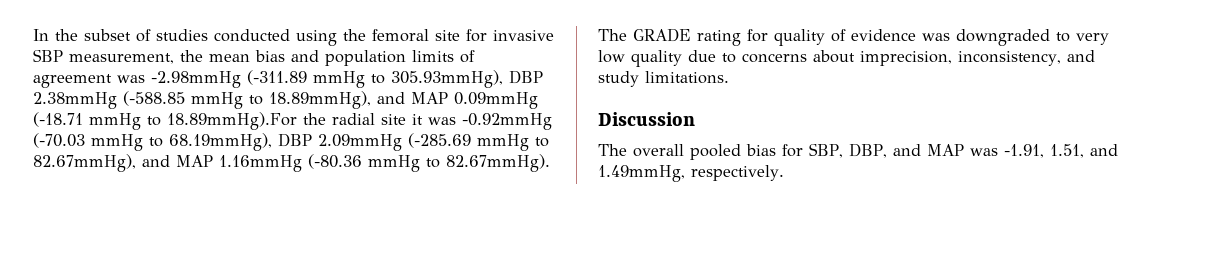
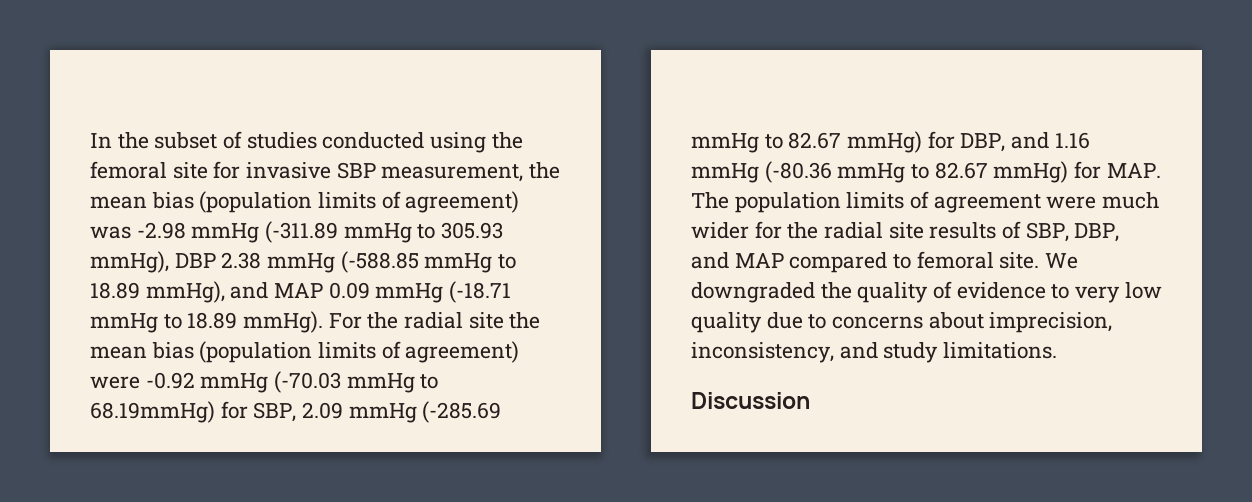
- In the subset of studies conducted using the femoral site for invasive SBP measurement, the mean bias and population limits of agreement was -2.98mmHg (-311.89 mmHg to 305.93mmHg), DBP 2.38mmHg (-588.85 mmHg to 18.89mmHg), and MAP 0.09mmHg (-18.71 mmHg to 18.89mmHg).For the radial site it was -0.92mmHg (-70.03 mmHg to 68.19mmHg), DBP 2.09mmHg (-285.69 mmHg to 82.67mmHg), and MAP 1.16mmHg (-80.36 mmHg to 82.67mmHg). The GRADE rating for quality of evidence was downgraded to very low quality due to concerns about imprecision, inconsistency, and study limitations.
+ In the subset of studies conducted using the femoral site for invasive SBP measurement, the mean bias (population limits of agreement) was -2.98 mmHg (-311.89 mmHg to 305.93 mmHg), DBP 2.38 mmHg (-588.85 mmHg to 18.89 mmHg), and MAP 0.09 mmHg (-18.71 mmHg to 18.89 mmHg). For the radial site the mean bias (population limits of agreement) were -0.92 mmHg (-70.03 mmHg to 68.19mmHg) for SBP, 2.09 mmHg (-285.69 mmHg to 82.67 mmHg) for DBP, and 1.16 mmHg (-80.36 mmHg to 82.67 mmHg) for MAP. The population limits of agreement were much wider for the radial site results of SBP, DBP, and MAP compared to femoral site. We downgraded the quality of evidence to very low quality due to concerns about imprecision, inconsistency, and study limitations.
- The overall pooled bias for SBP, DBP, and MAP was -1.91, 1.51, and 1.49mmHg, respectively.

